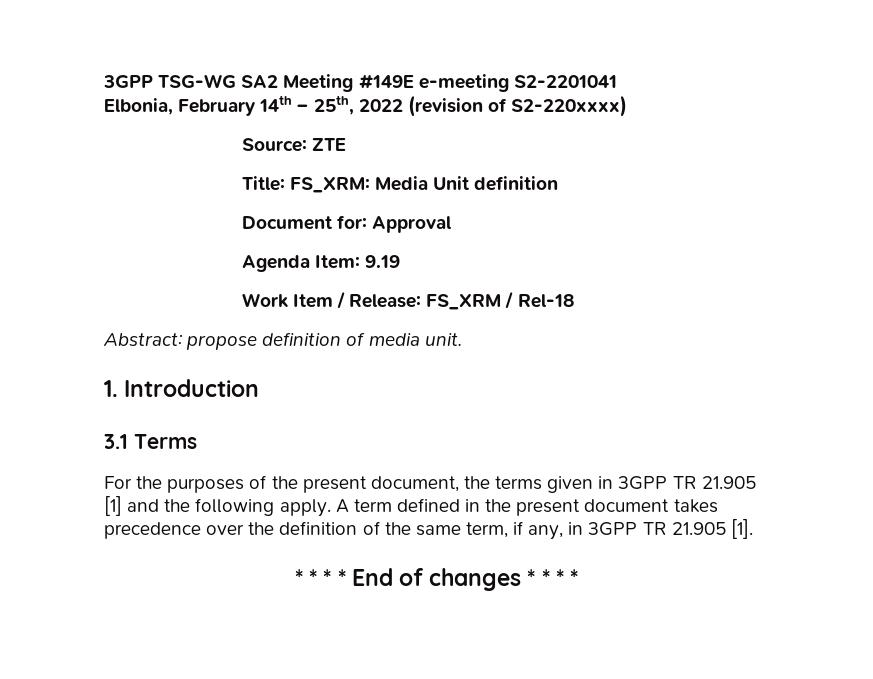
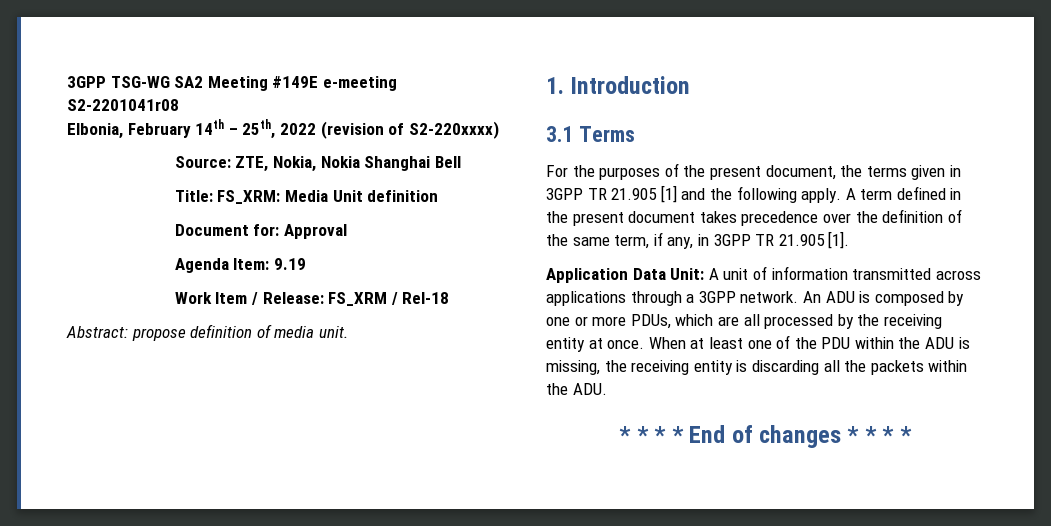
- 3GPP TSG-WG SA2 Meeting #149E e-meeting S2-2201041
+ 3GPP TSG-WG SA2 Meeting #149E e-meeting S2-2201041r08
- Source: ZTE
+ Source: ZTE, Nokia, Nokia Shanghai Bell
+ Application Data Unit: A unit of information transmitted across applications through a 3GPP network. An ADU is composed by one or more PDUs, which are all processed by the receiving entity at once. When at least one of the PDU within the ADU is missing, the receiving entity is discarding all the packets within the ADU.

